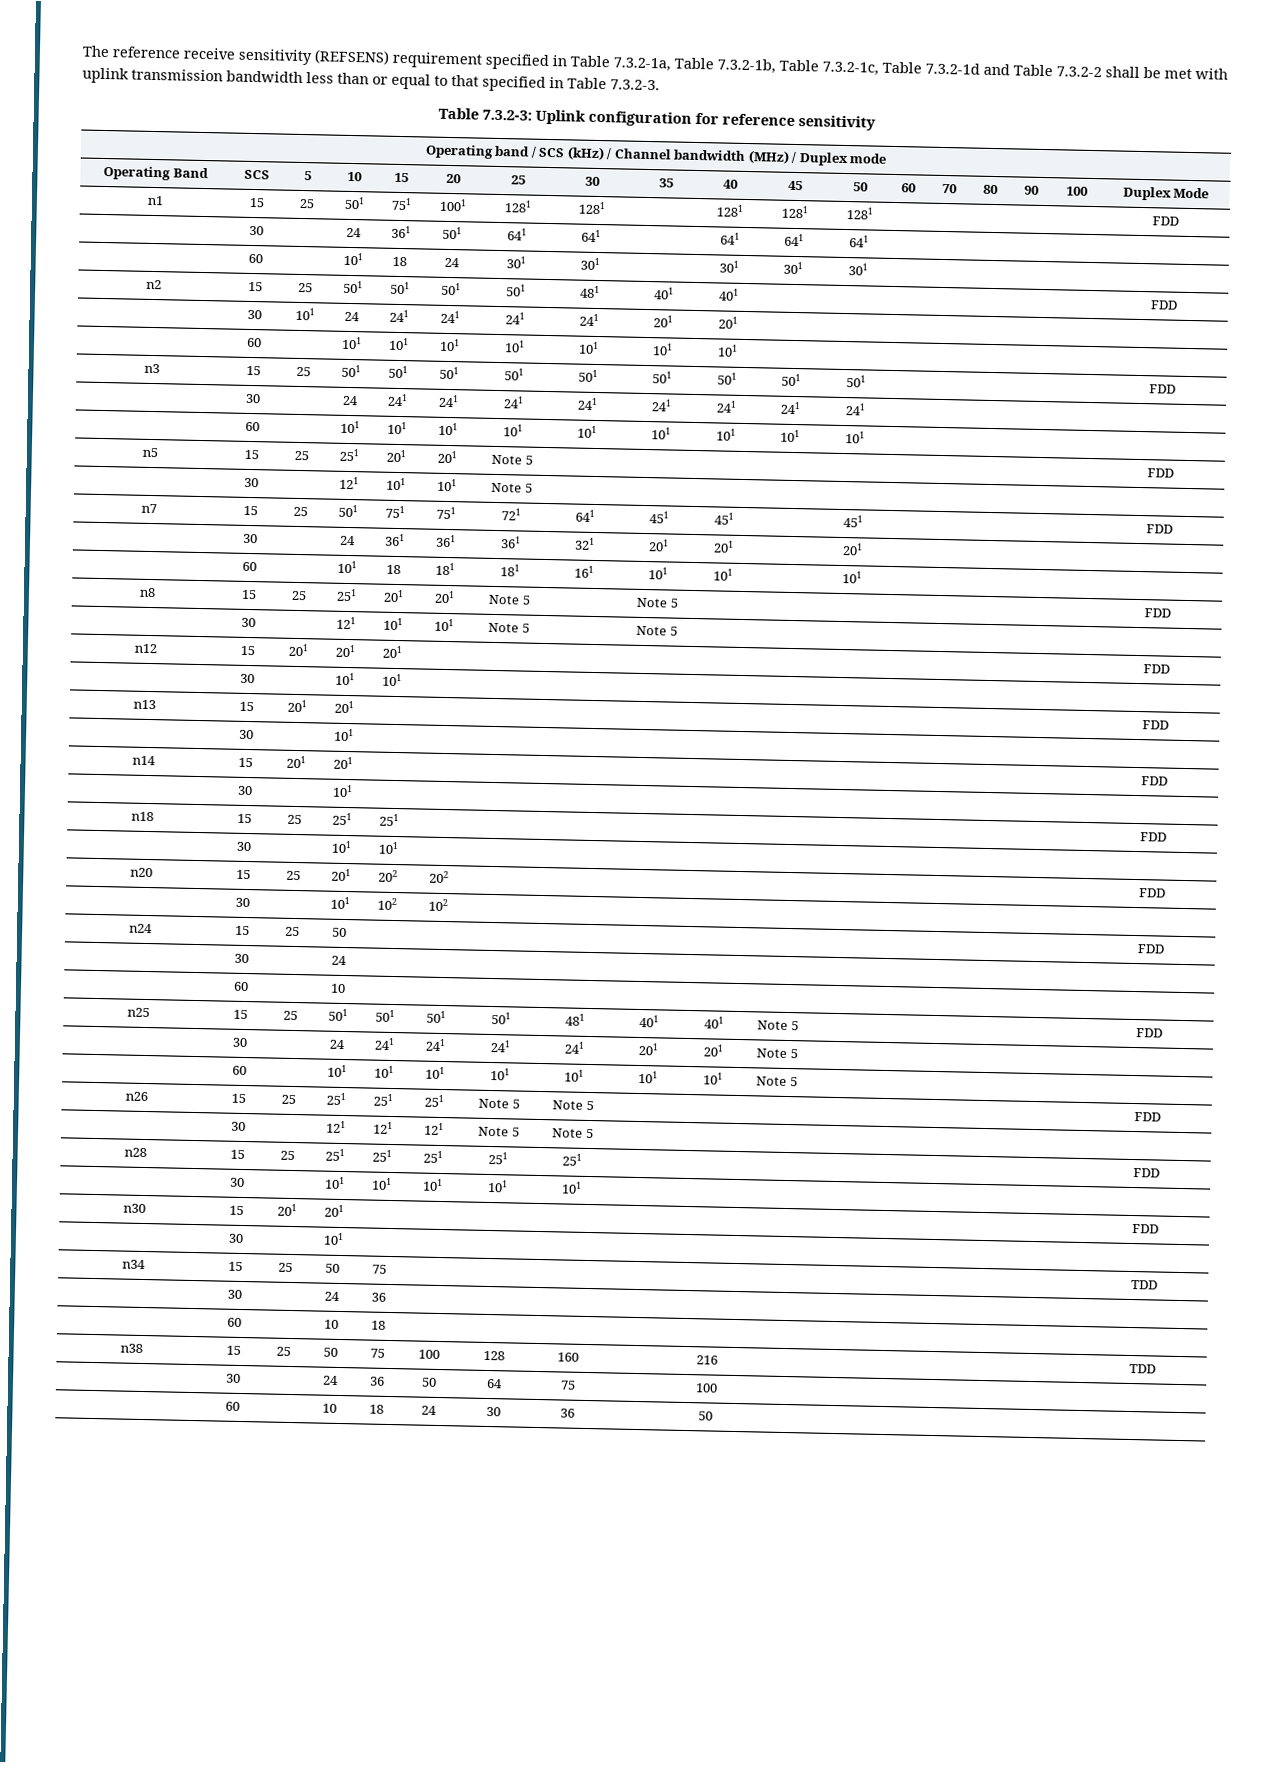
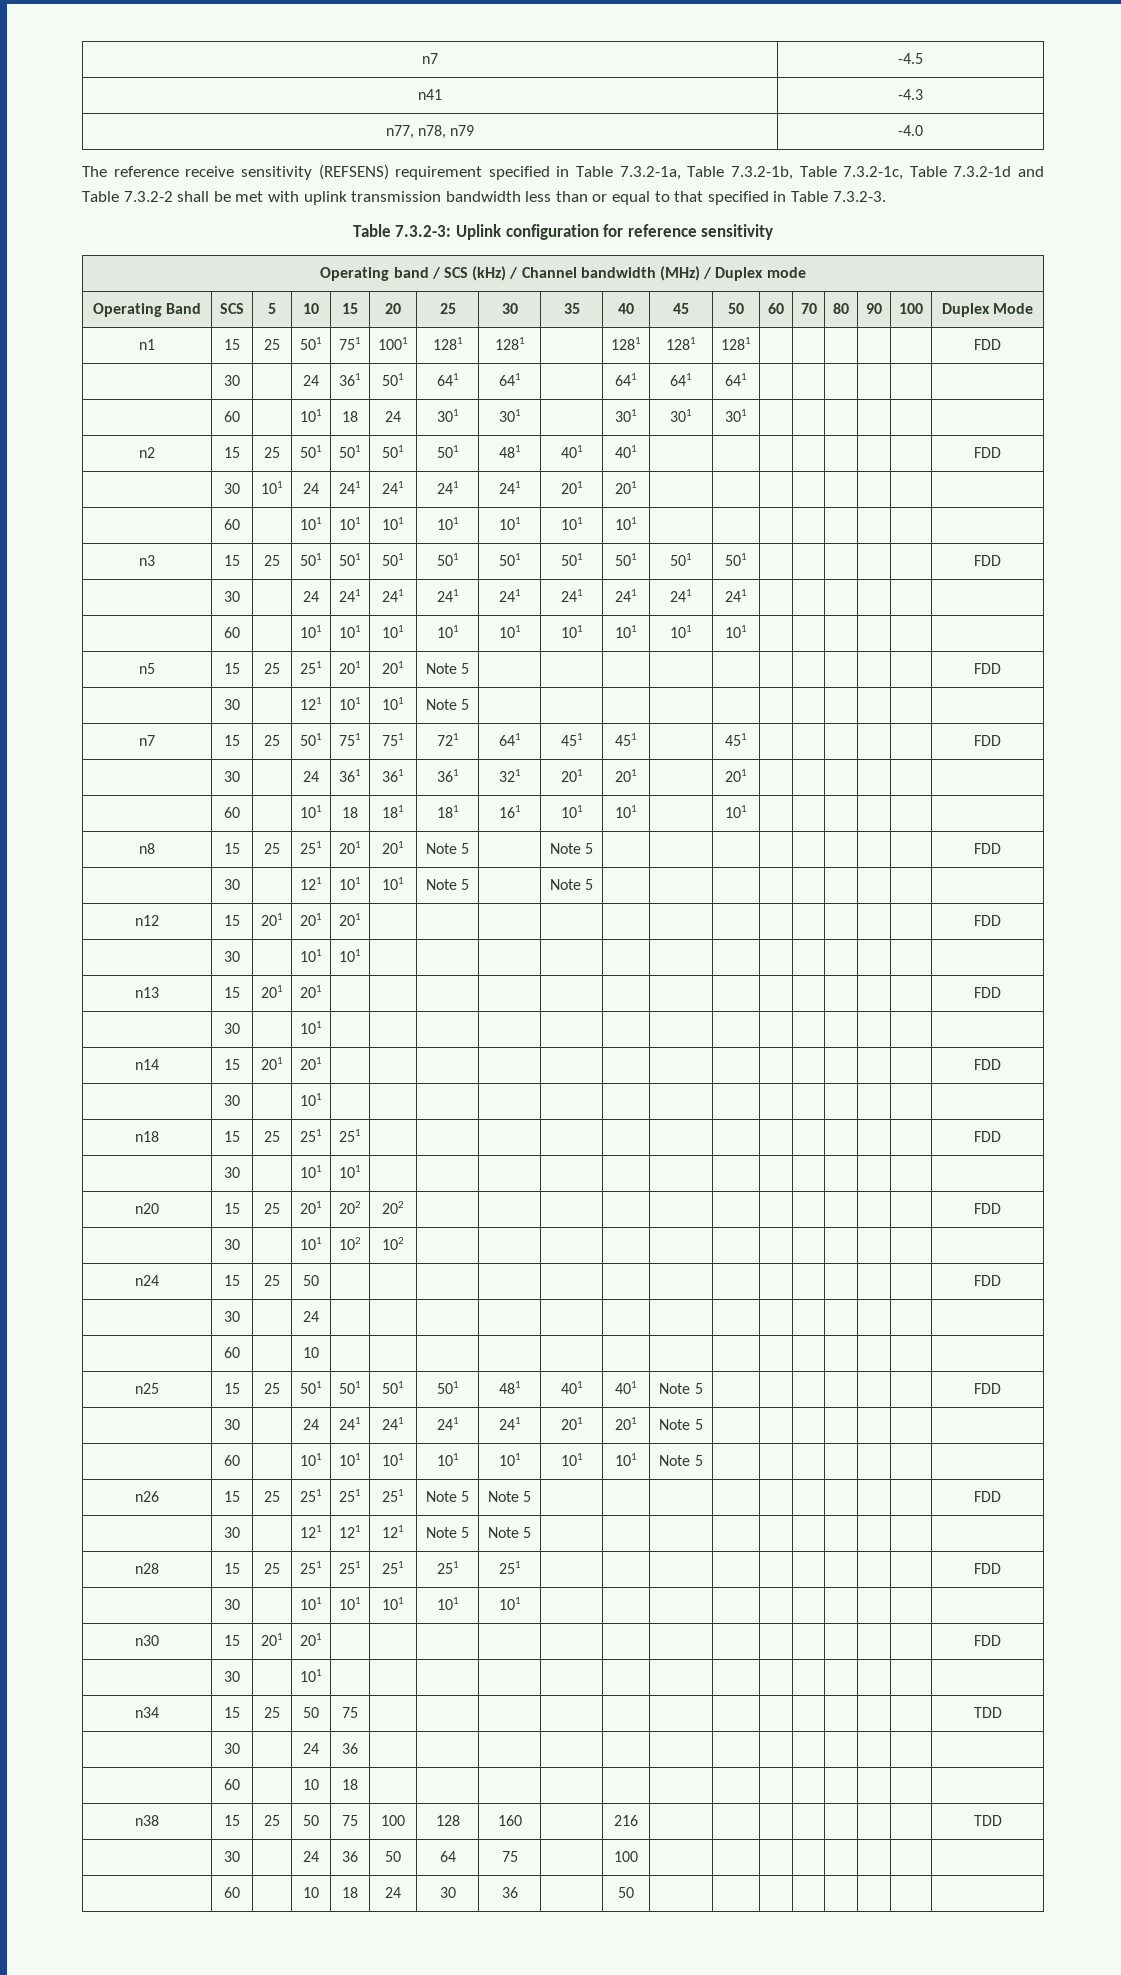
+ n7 | -4.5
+ n41 | -4.3
+ n77, n78, n79 | -4.0

